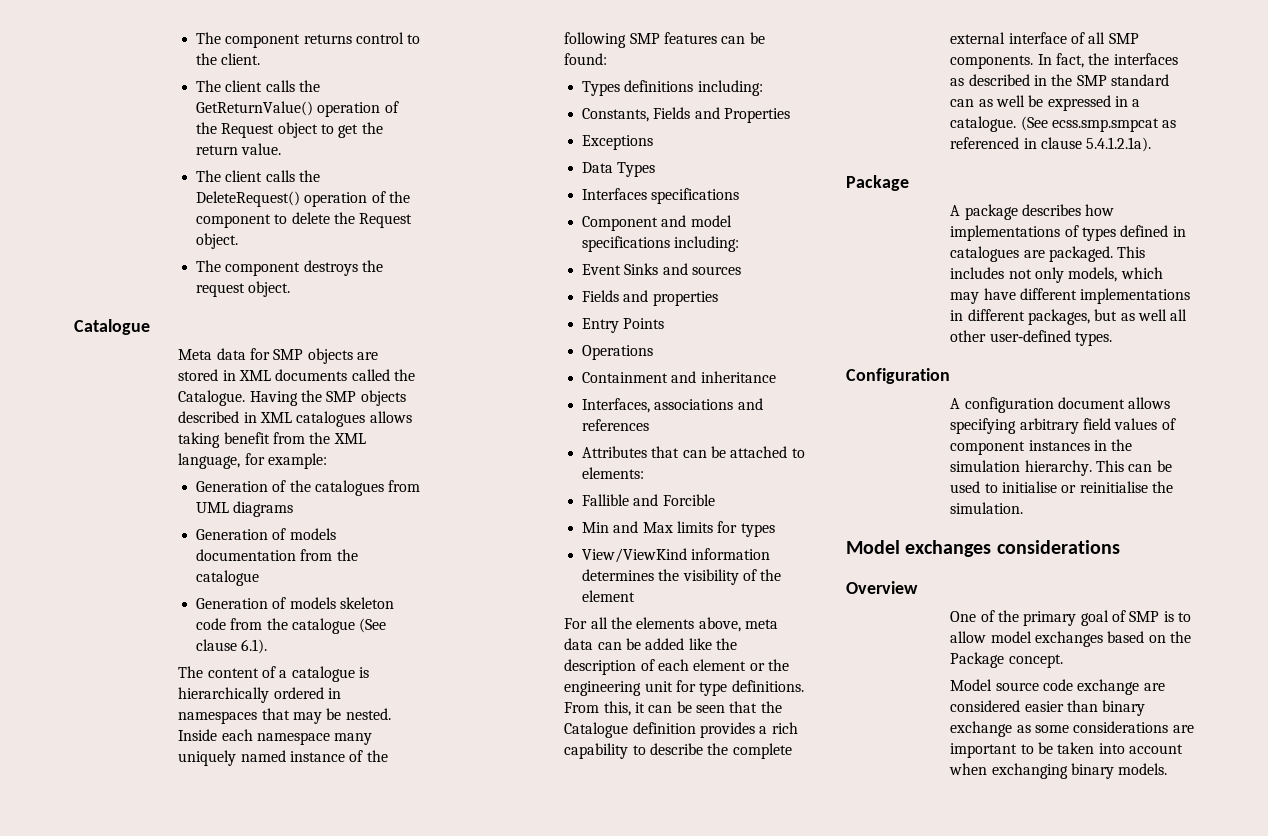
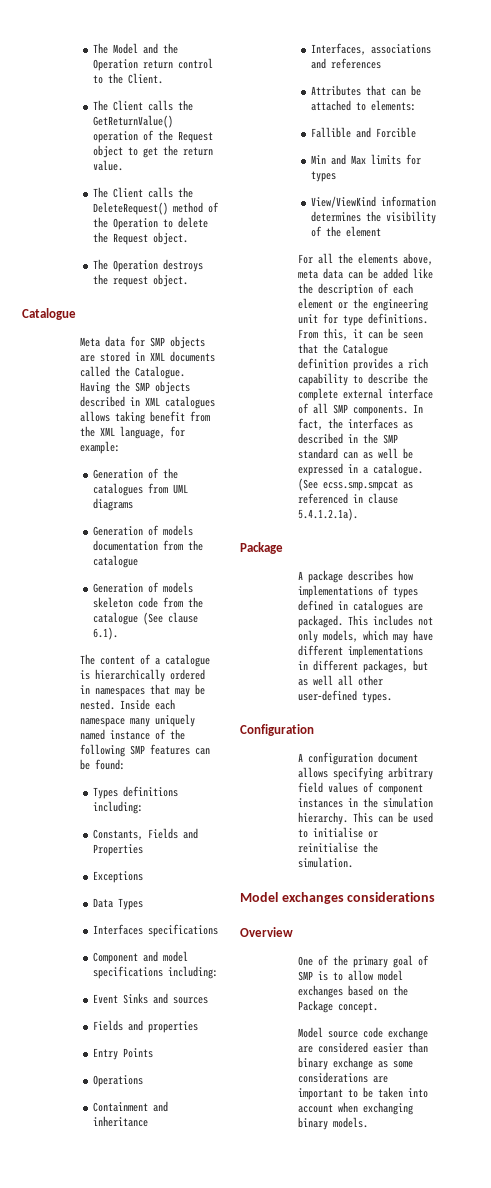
- The component returns control to the client.
- The client calls the GetReturnValue() operation of the Request object to get the return value.
+ The Model and the Operation return control to the Client.
+ The Client calls the GetReturnValue() operation of the Request object to get the return value.
- The client calls the DeleteRequest() operation of the component to delete the Request object.
+ The Client calls the DeleteRequest() method of the Operation to delete the Request object.
- The component destroys the request object.
+ The Operation destroys the request object.

